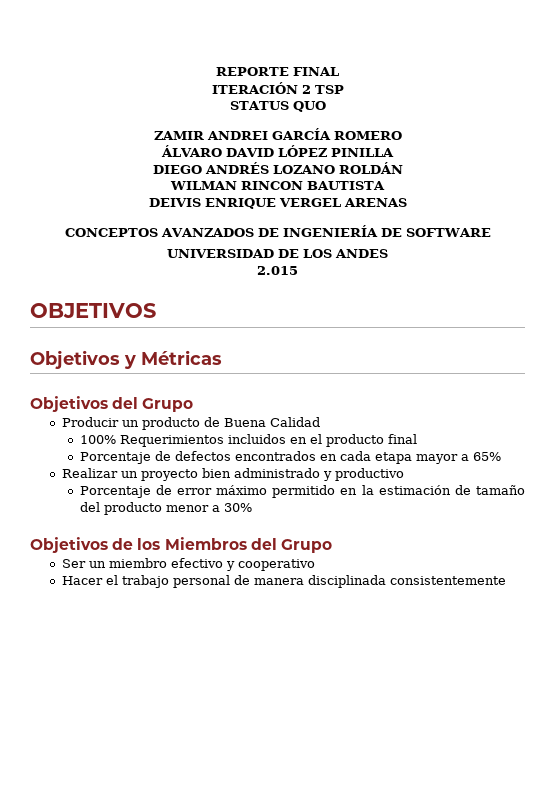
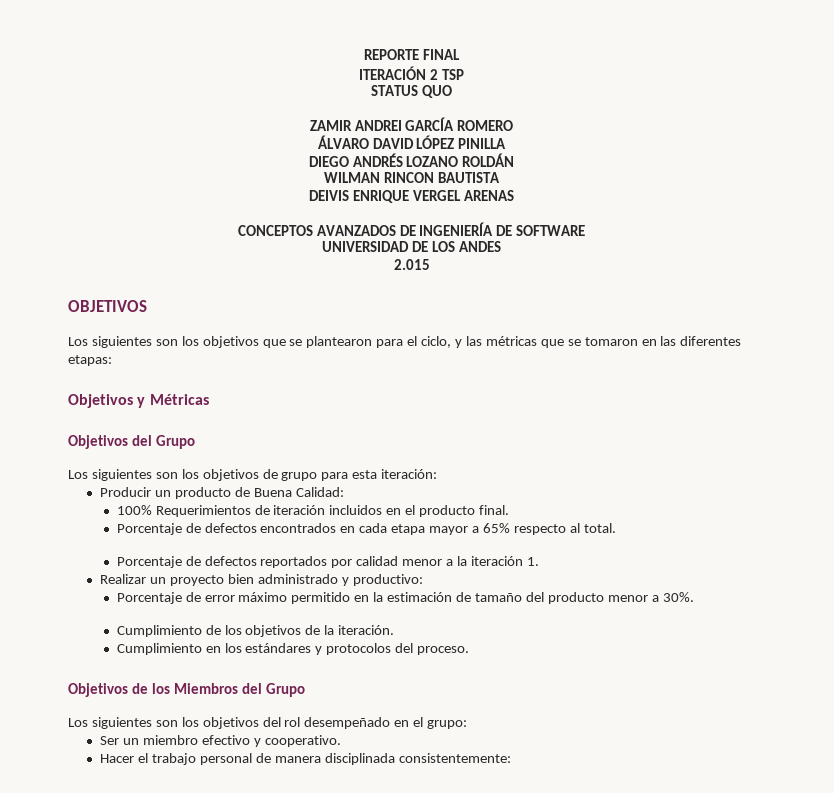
+ Los siguientes son los objetivos que se plantearon para el ciclo, y las métricas que se tomaron en las diferentes etapas:
+ Los siguientes son los objetivos de grupo para esta iteración:
- Producir un producto de Buena Calidad
+ Producir un producto de Buena Calidad:
- 100% Requerimientos incluidos en el producto final
+ 100% Requerimientos de iteración incluidos en el producto final.
- Porcentaje de defectos encontrados en cada etapa mayor a 65%
+ Porcentaje de defectos encontrados en cada etapa mayor a 65% respecto al total.
+ Porcentaje de defectos reportados por calidad menor a la iteración 1.
- Realizar un proyecto bien administrado y productivo
+ Realizar un proyecto bien administrado y productivo:
- Porcentaje de error máximo permitido en la estimación de tamaño del producto menor a 30%
+ Porcentaje de error máximo permitido en la estimación de tamaño del producto menor a 30%.
+ Cumplimiento de los objetivos de la iteración.
+ Cumplimiento en los estándares y protocolos del proceso.
+ Los siguientes son los objetivos del rol desempeñado en el grupo:
- Ser un miembro efectivo y cooperativo
+ Ser un miembro efectivo y cooperativo.
- Hacer el trabajo personal de manera disciplinada consistentemente
+ Hacer el trabajo personal de manera disciplinada consistentemente:

